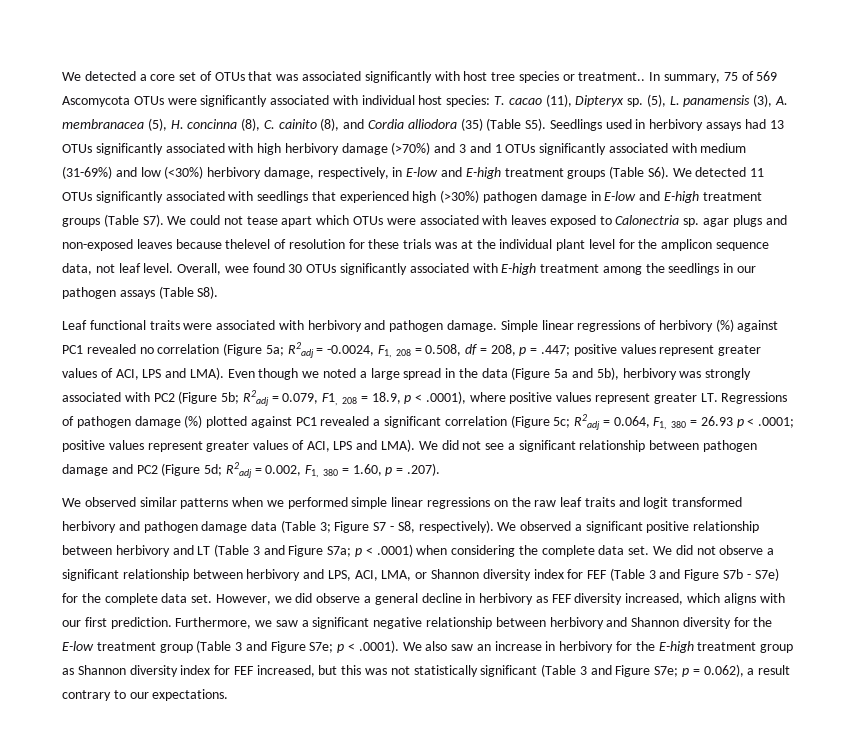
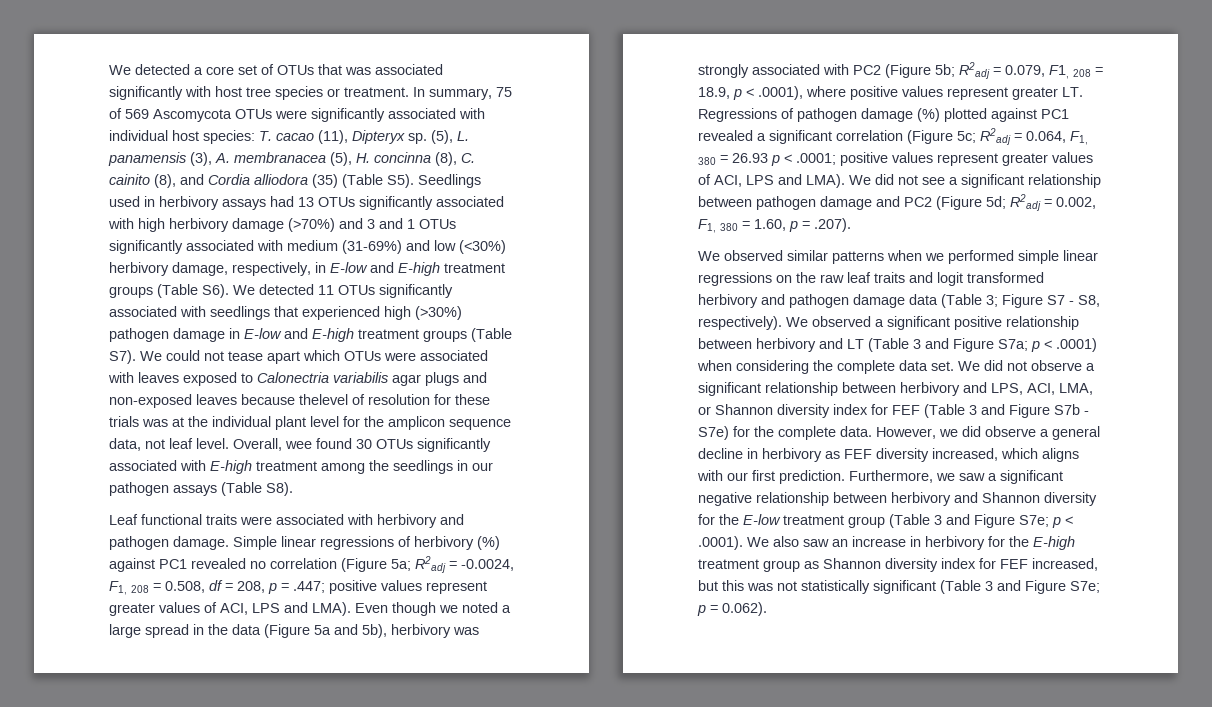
- We detected a core set of OTUs that was associated significantly with host tree species or treatment..
+ We detected a core set of OTUs that was associated significantly with host tree species or treatment.
- (5), L. panamensis (3), A. membranacea (5), H. concinna (8), C. cainito (8), and Cordia alliodora (35) (Table S5). Seedlings used in herbivory assays had 13 OTUs significantly associated with high herbivory damage (>70%) and 3 and 1 OTUs significantly associated with medium (31-69%) and low (<30%) herbivory damage, respectively, in E-low and E-high treatment groups (Table S6). We detected 11 OTUs significantly associated with seedlings that experienced high (>30%) pathogen damage in E-low and E-high treatment groups (Table S7). We could not tease apart which OTUs were associated with leaves exposed to Calonectria sp. agar plugs and non-exposed leaves because thelevel of resolution for these trials was at the individual plant level for the amplicon sequence data, not leaf level.
+ (5), L. panamensis (3), A. membranacea (5), H. concinna (8), C. cainito (8), and Cordia alliodora (35) (Table S5). Seedlings used in herbivory assays had 13 OTUs significantly associated with high herbivory damage (>70%) and 3 and 1 OTUs significantly associated with medium (31-69%) and low (<30%) herbivory damage, respectively, in E-low and E-high treatment groups (Table S6). We detected 11 OTUs significantly associated with seedlings that experienced high (>30%) pathogen damage in E-low and E-high treatment groups (Table S7). We could not tease apart which OTUs were associated with leaves exposed to Calonectria variabilis agar plugs and non-exposed leaves because thelevel of resolution for these trials was at the individual plant level for the amplicon sequence data, not leaf level.
- We did not observe a significant relationship between herbivory and LPS, ACI, LMA, or Shannon diversity index for FEF (Table 3 and Figure S7b - S7e) for the complete data set.
+ We did not observe a significant relationship between herbivory and LPS, ACI, LMA, or Shannon diversity index for FEF (Table 3 and Figure S7b - S7e) for the complete data.
- Furthermore, we saw a significant negative relationship between herbivory and Shannon diversity for the E-low treatment group (Table 3 and Figure S7e; p < .0001). We also saw an increase in herbivory for the E-high treatment group as Shannon diversity index for FEF increased, but this was not statistically significant (Table 3 and Figure S7e; p = 0.062), a result contrary to our expectations.
+ Furthermore, we saw a significant negative relationship between herbivory and Shannon diversity for the E-low treatment group (Table 3 and Figure S7e; p < .0001). We also saw an increase in herbivory for the E-high treatment group as Shannon diversity index for FEF increased, but this was not statistically significant (Table 3 and Figure S7e; p = 0.062).

